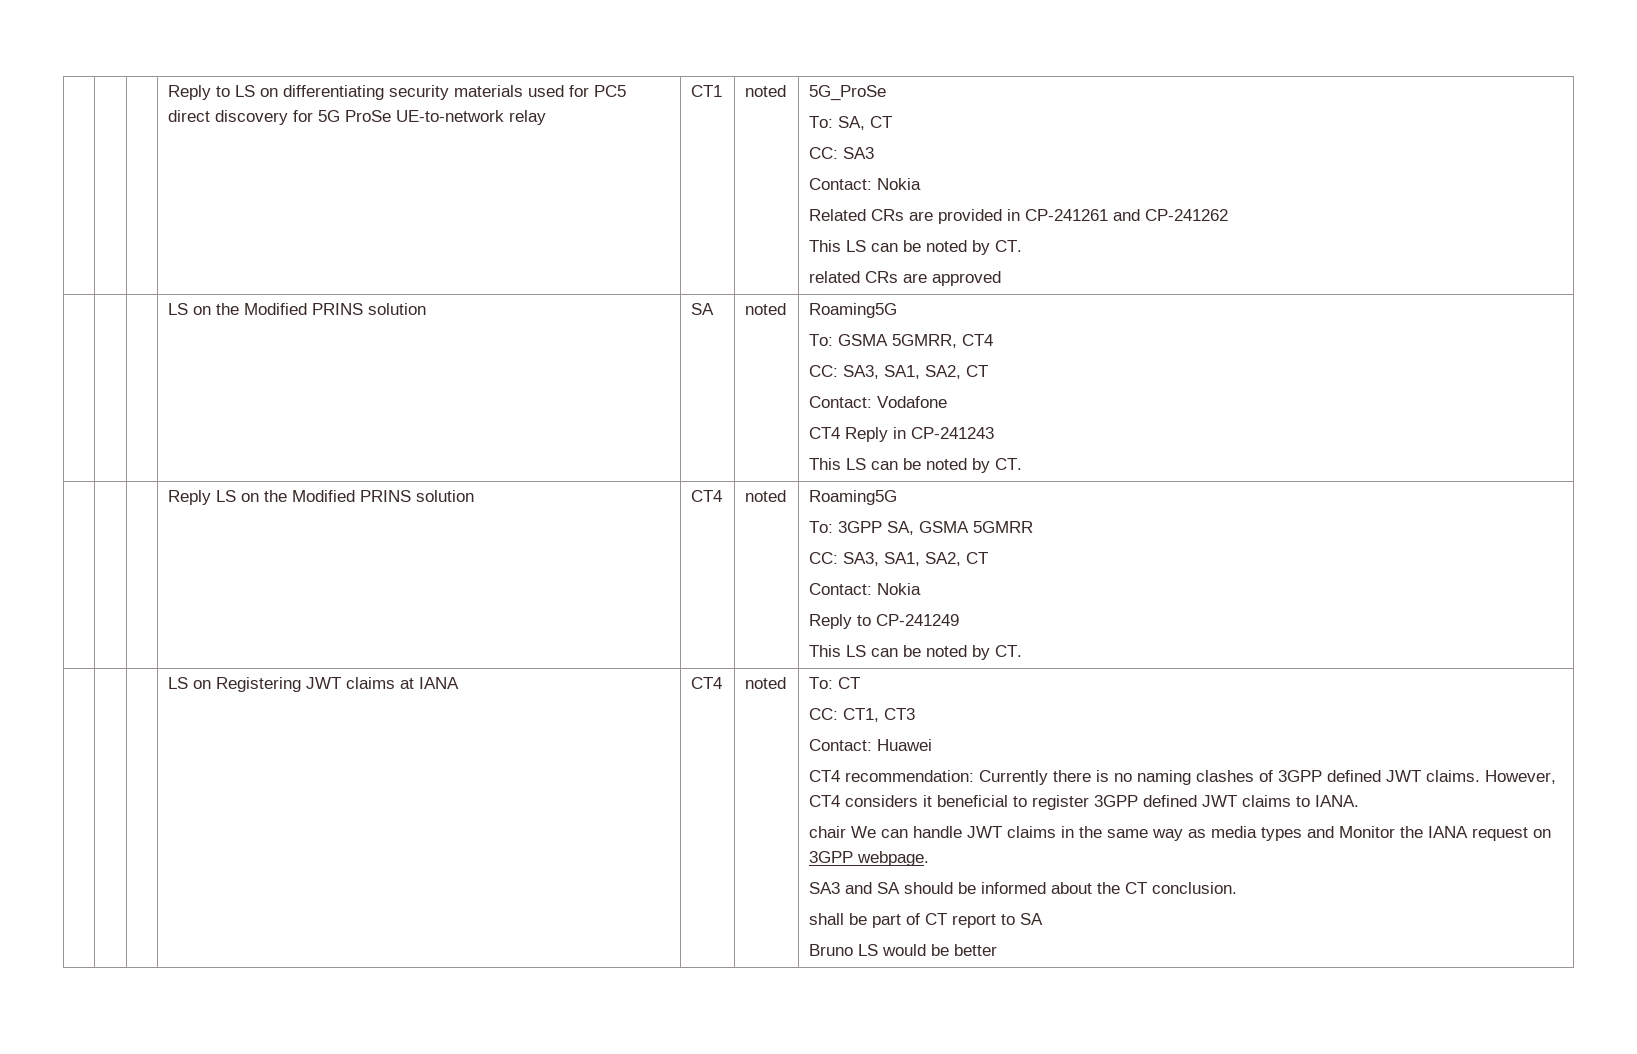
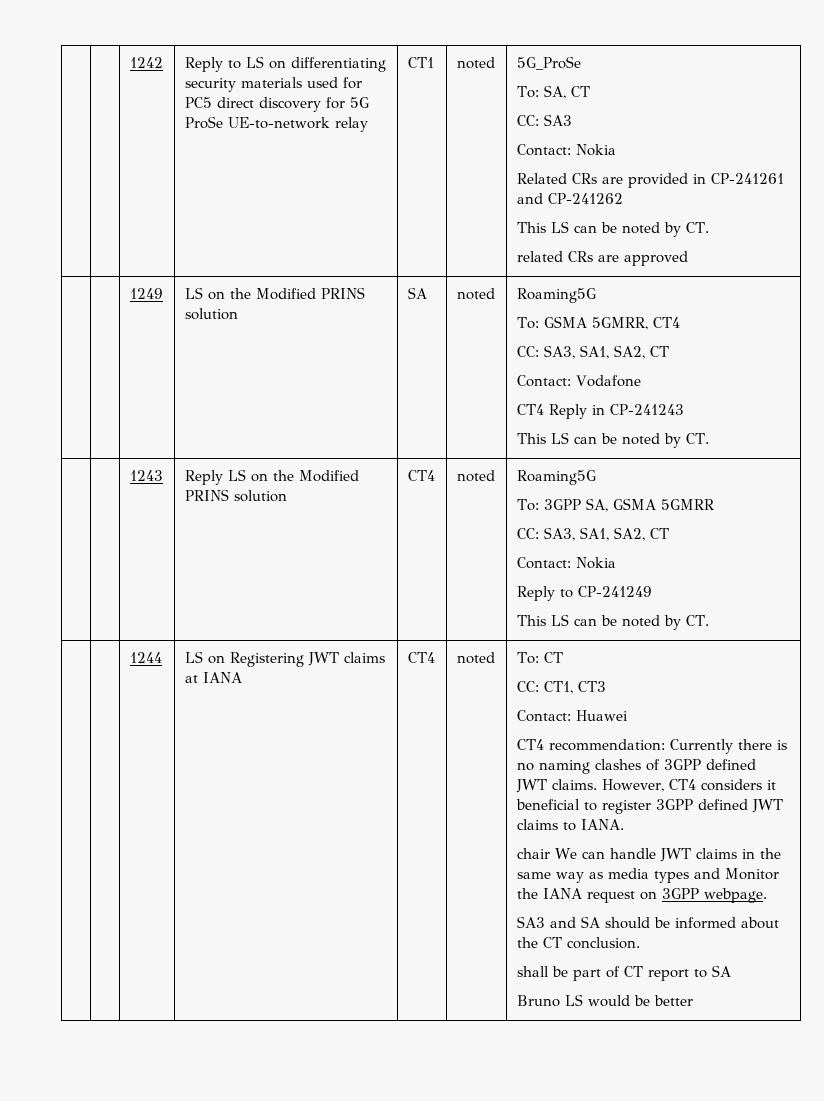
+ 1242
- | | | LS on the Modified PRINS solution | SA | noted | Roaming5G
+ | | 1249 | LS on the Modified PRINS solution | SA | noted | Roaming5G
- | | | Reply LS on the Modified PRINS solution | CT4 | noted | Roaming5G
+ | | 1243 | Reply LS on the Modified PRINS solution | CT4 | noted | Roaming5G
+ 1244

